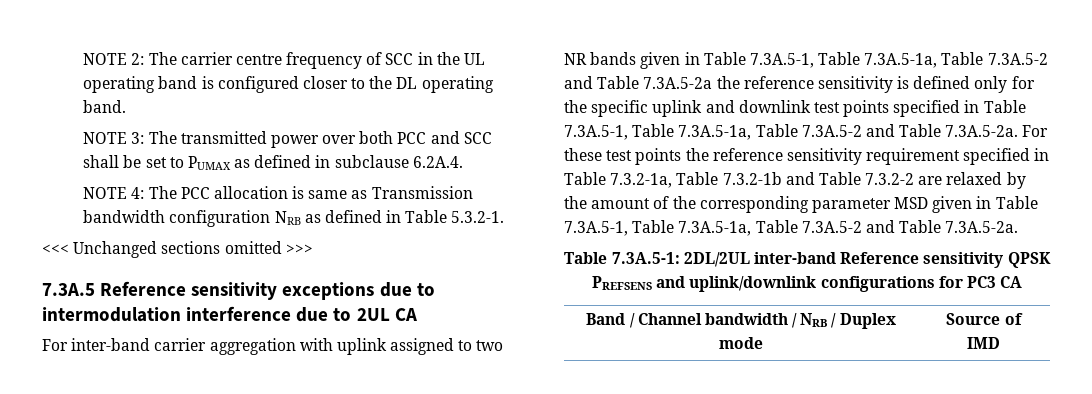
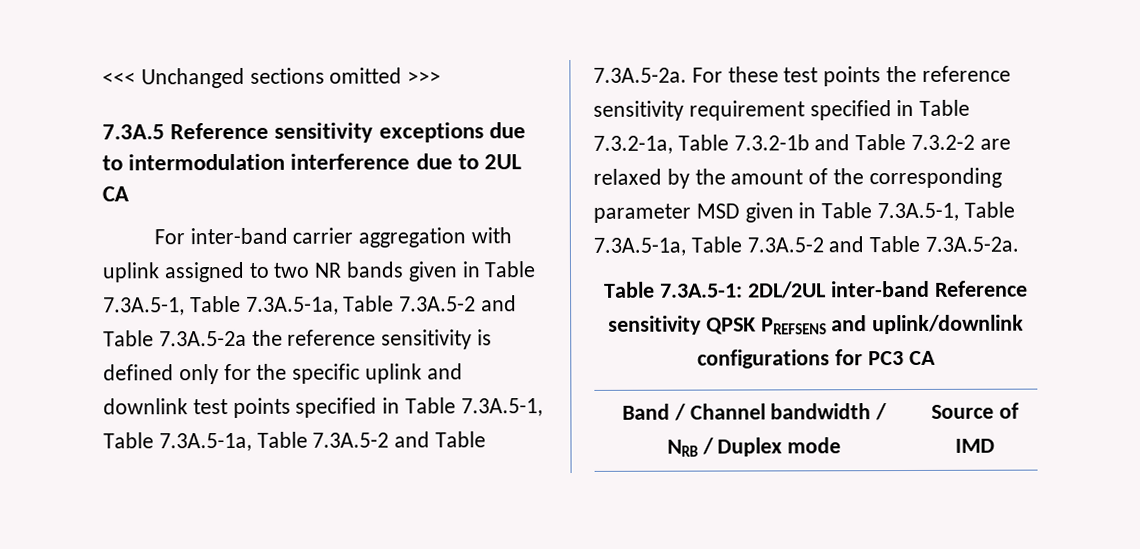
- NOTE 2: The carrier centre frequency of SCC in the UL operating band is configured closer to the DL operating band.
- NOTE 3: The transmitted power over both PCC and SCC shall be set to PUMAX as defined in subclause 6.2A.4.
- NOTE 4: The PCC allocation is same as Transmission bandwidth configuration NRB as defined in Table 5.3.2-1.

